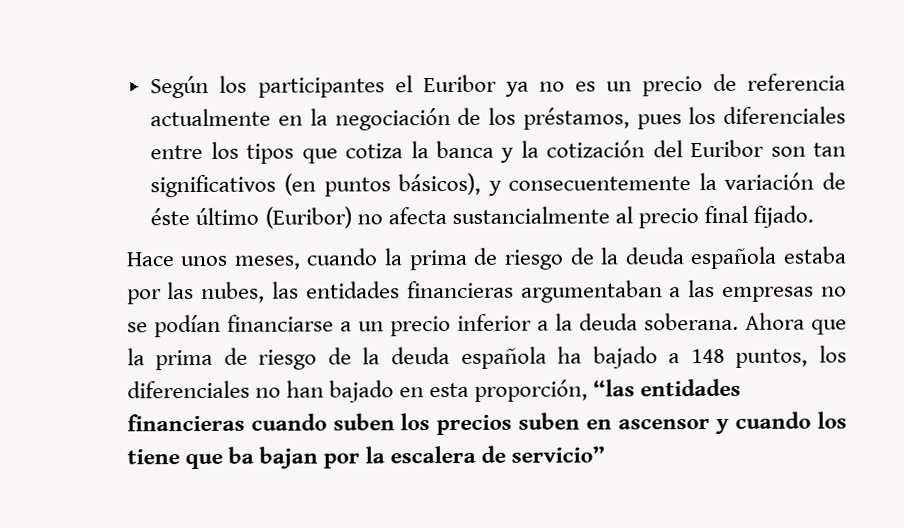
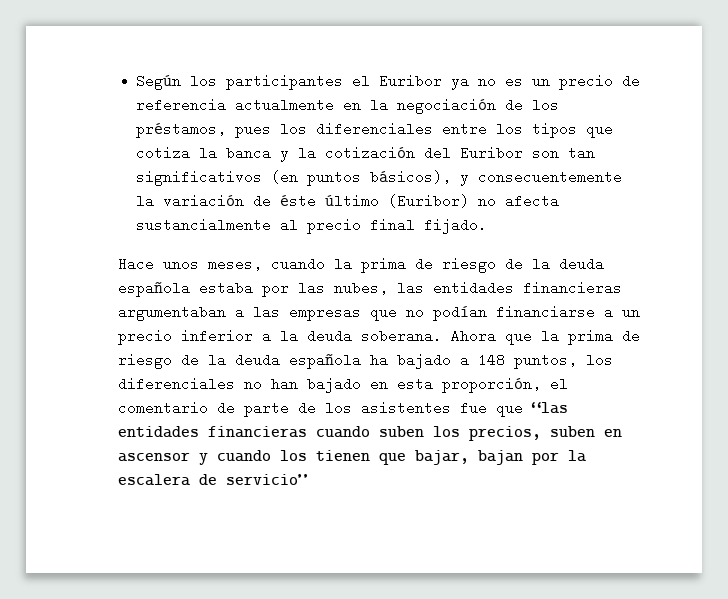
- Hace unos meses, cuando la prima de riesgo de la deuda española estaba por las nubes, las entidades financieras argumentaban a las empresas no se podían financiarse a un precio inferior a la deuda soberana.
+ Hace unos meses, cuando la prima de riesgo de la deuda española estaba por las nubes, las entidades financieras argumentaban a las empresas que no podían financiarse a un precio inferior a la deuda soberana.
- Ahora que la prima de riesgo de la deuda española ha bajado a 148 puntos, los diferenciales no han bajado en esta proporción, “las entidades financieras cuando suben los precios suben en ascensor y cuando los tiene que ba bajan por la escalera de servicio”
+ Ahora que la prima de riesgo de la deuda española ha bajado a 148 puntos, los diferenciales no han bajado en esta proporción, el comentario de parte de los asistentes fue que “las entidades financieras cuando suben los precios, suben en ascensor y cuando los tienen que bajar, bajan por la escalera de servicio”

